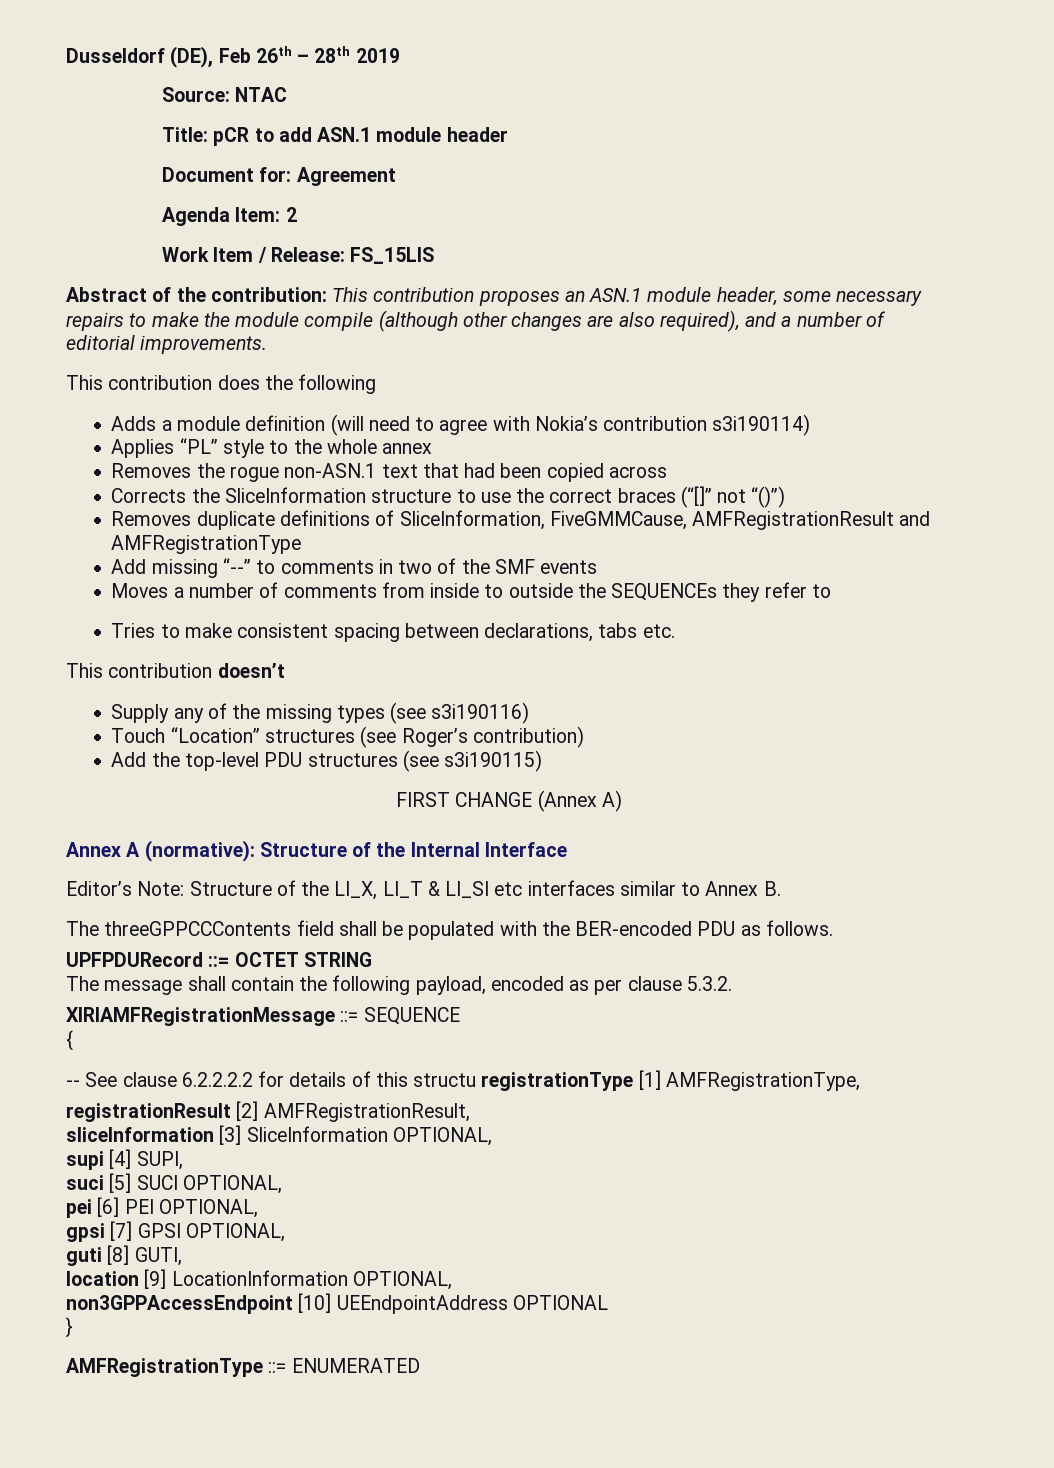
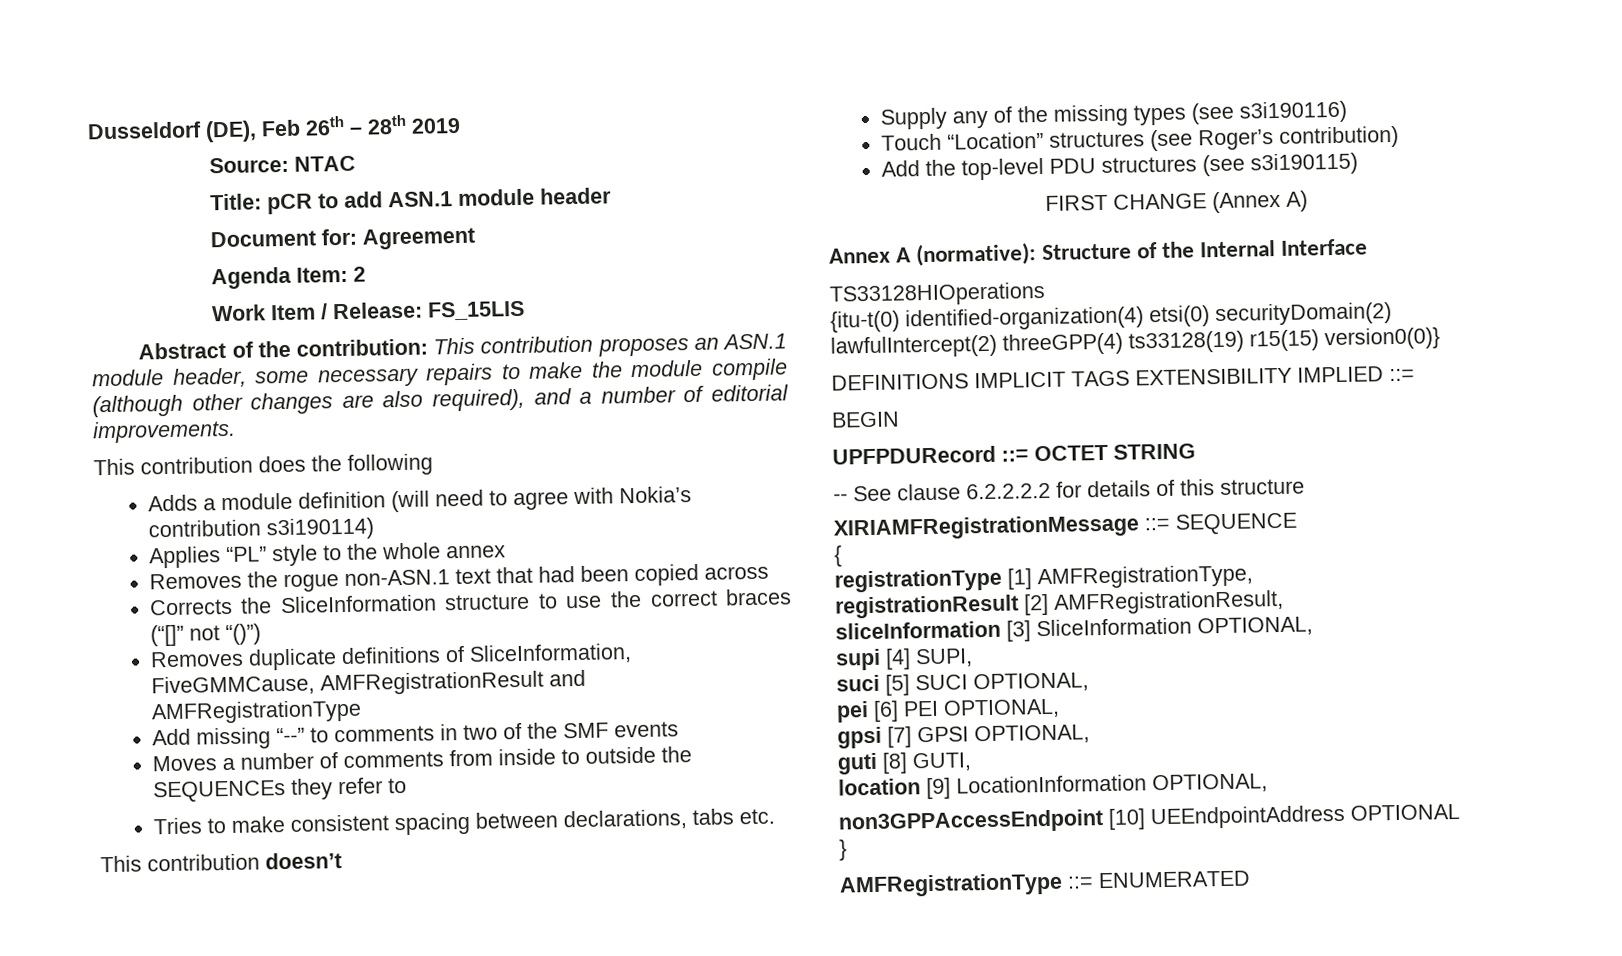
- Editor’s Note: Structure of the LI_X, LI_T & LI_SI etc interfaces similar to Annex B.
- The threeGPPCCContents field shall be populated with the BER-encoded PDU as follows.
+ TS33128HIOperations
+ {itu-t(0) identified-organization(4) etsi(0) securityDomain(2) lawfulIntercept(2) threeGPP(4) ts33128(19) r15(15) version0(0)}
+ DEFINITIONS IMPLICIT TAGS EXTENSIBILITY IMPLIED ::=
+ BEGIN
  UPFPDURecord ::= OCTET STRING
- The message shall contain the following payload, encoded as per clause 5.3.2.
- XIRIAMFRegistrationMessage ::= SEQUENCE
- {
- -- See clause 6.2.2.2.2 for details of this structu registrationType [1] AMFRegistrationType,
+ -- See clause 6.2.2.2.2 for details of this structure
+ XIRIAMFRegistrationMessage ::= SEQUENCE
+ {
+ registrationType [1] AMFRegistrationType,

